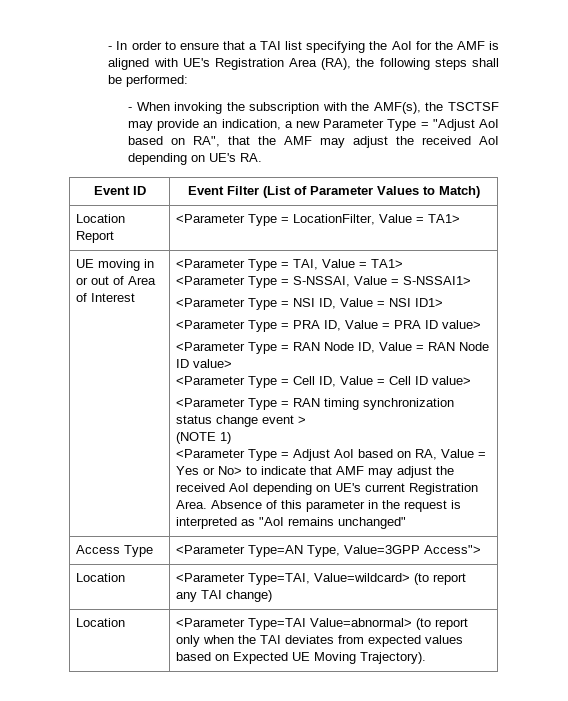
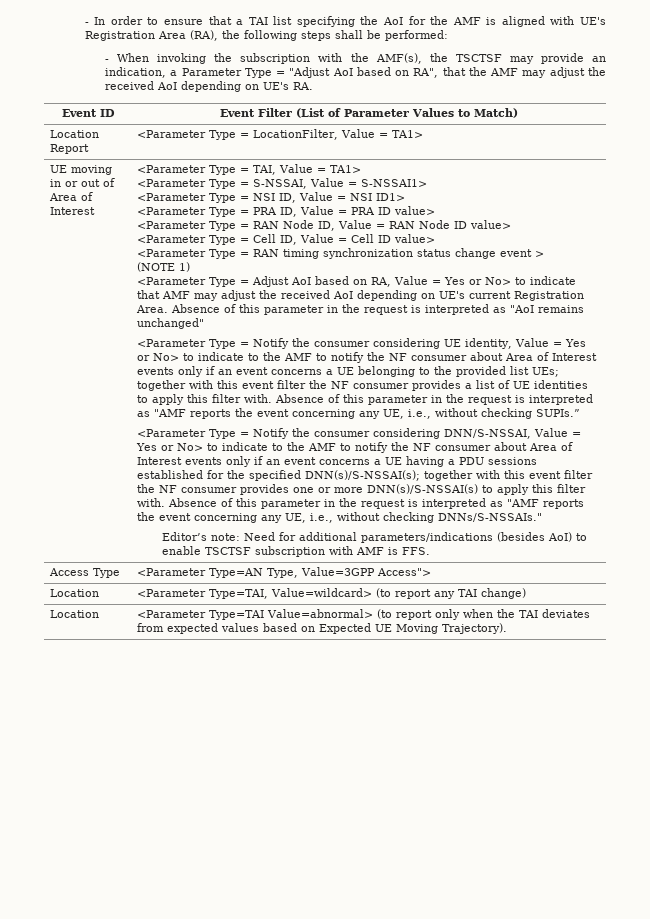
- - When invoking the subscription with the AMF(s), the TSCTSF may provide an indication, a new Parameter Type = "Adjust AoI based on RA", that the AMF may adjust the received AoI depending on UE's RA.
+ - When invoking the subscription with the AMF(s), the TSCTSF may provide an indication, a Parameter Type = "Adjust AoI based on RA", that the AMF may adjust the received AoI depending on UE's RA.
+ <Parameter Type = Notify the consumer considering UE identity, Value = Yes or No> to indicate to the AMF to notify the NF consumer about Area of Interest events only if an event concerns a UE belonging to the provided list UEs; together with this event filter the NF consumer provides a list of UE identities to apply this filter with. Absence of this parameter in the request is interpreted as "AMF reports the event concerning any UE, i.e., without checking SUPIs.”
+ <Parameter Type = Notify the consumer considering DNN/S-NSSAI, Value = Yes or No> to indicate to the AMF to notify the NF consumer about Area of Interest events only if an event concerns a UE having a PDU sessions established for the specified DNN(s)/S-NSSAI(s); together with this event filter the NF consumer provides one or more DNN(s)/S-NSSAI(s) to apply this filter with. Absence of this parameter in the request is interpreted as "AMF reports the event concerning any UE, i.e., without checking DNNs/S-NSSAIs."
+ Editor’s note: Need for additional parameters/indications (besides AoI) to enable TSCTSF subscription with AMF is FFS.

